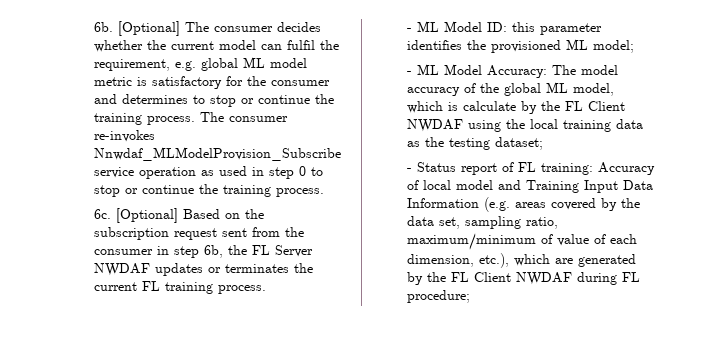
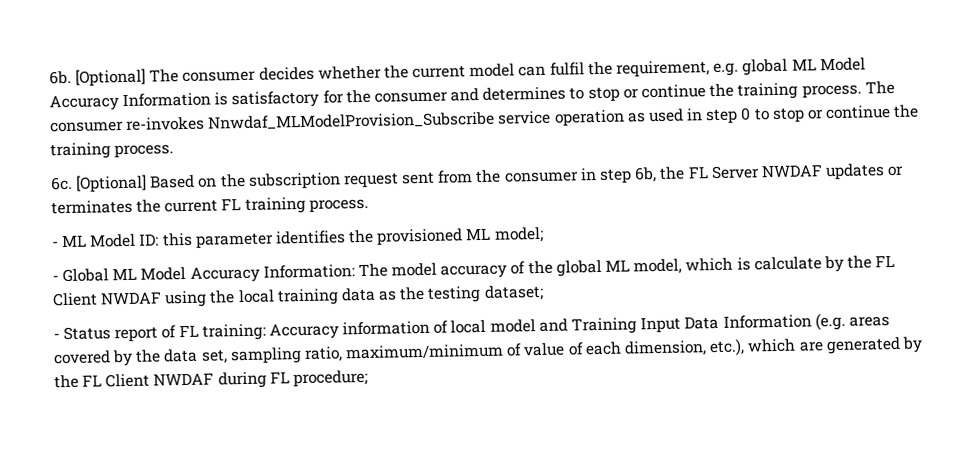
- [Optional] The consumer decides whether the current model can fulfil the requirement, e.g. global ML model metric is satisfactory for the consumer and determines to stop or continue the training process.
+ [Optional] The consumer decides whether the current model can fulfil the requirement, e.g. global ML Model Accuracy Information is satisfactory for the consumer and determines to stop or continue the training process.
- - ML Model Accuracy: The model accuracy of the global ML model, which is calculate by the FL Client NWDAF using the local training data as the testing dataset;
+ - Global ML Model Accuracy Information: The model accuracy of the global ML model, which is calculate by the FL Client NWDAF using the local training data as the testing dataset;
- - Status report of FL training: Accuracy of local model and Training Input Data Information (e.g. areas covered by the data set, sampling ratio, maximum/minimum of value of each dimension, etc.), which are generated by the FL Client NWDAF during FL procedure;
+ - Status report of FL training: Accuracy information of local model and Training Input Data Information (e.g. areas covered by the data set, sampling ratio, maximum/minimum of value of each dimension, etc.), which are generated by the FL Client NWDAF during FL procedure;

